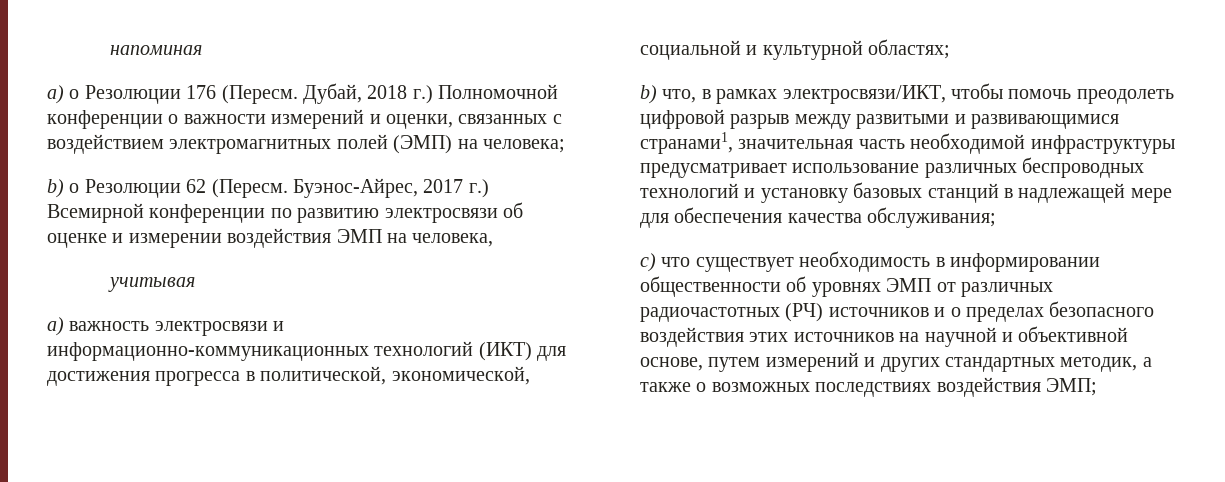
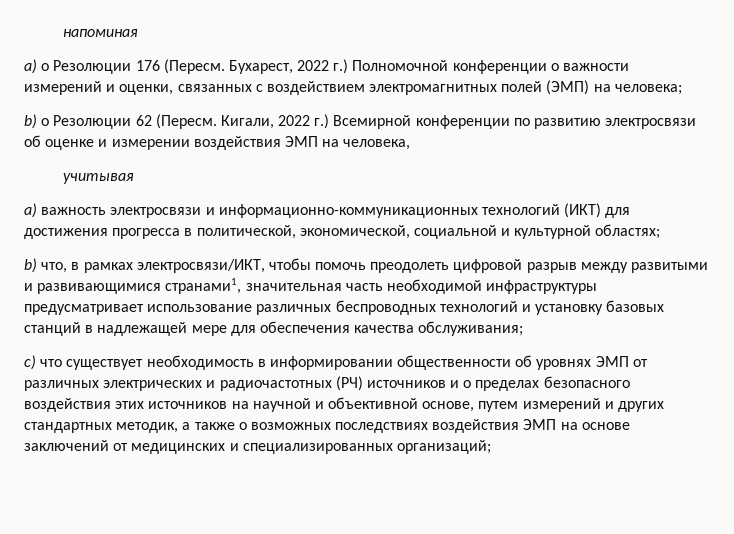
- Дубай, 2018 г.) Полномочной конференции о важности измерений и оценки, связанных с воздействием электромагнитных полей (ЭМП) на человека;
+ Бухарест, 2022 г.) Полномочной конференции о важности измерений и оценки, связанных с воздействием электромагнитных полей (ЭМП) на человека;
- Буэнос-Айрес, 2017 г.) Всемирной конференции по развитию электросвязи об оценке и измерении воздействия ЭМП на человека,
+ Кигали, 2022 г.) Всемирной конференции по развитию электросвязи об оценке и измерении воздействия ЭМП на человека,
- c) что существует необходимость в информировании общественности об уровнях ЭМП от различных радиочастотных (РЧ) источников и о пределах безопасного воздействия этих источников на научной и объективной основе, путем измерений и других стандартных методик, а также о возможных последствиях воздействия ЭМП;
+ c) что существует необходимость в информировании общественности об уровнях ЭМП от различных электрических и радиочастотных (РЧ) источников и о пределах безопасного воздействия этих источников на научной и объективной основе, путем измерений и других стандартных методик, а также о возможных последствиях воздействия ЭМП на основе заключений от медицинских и специализированных организаций;

